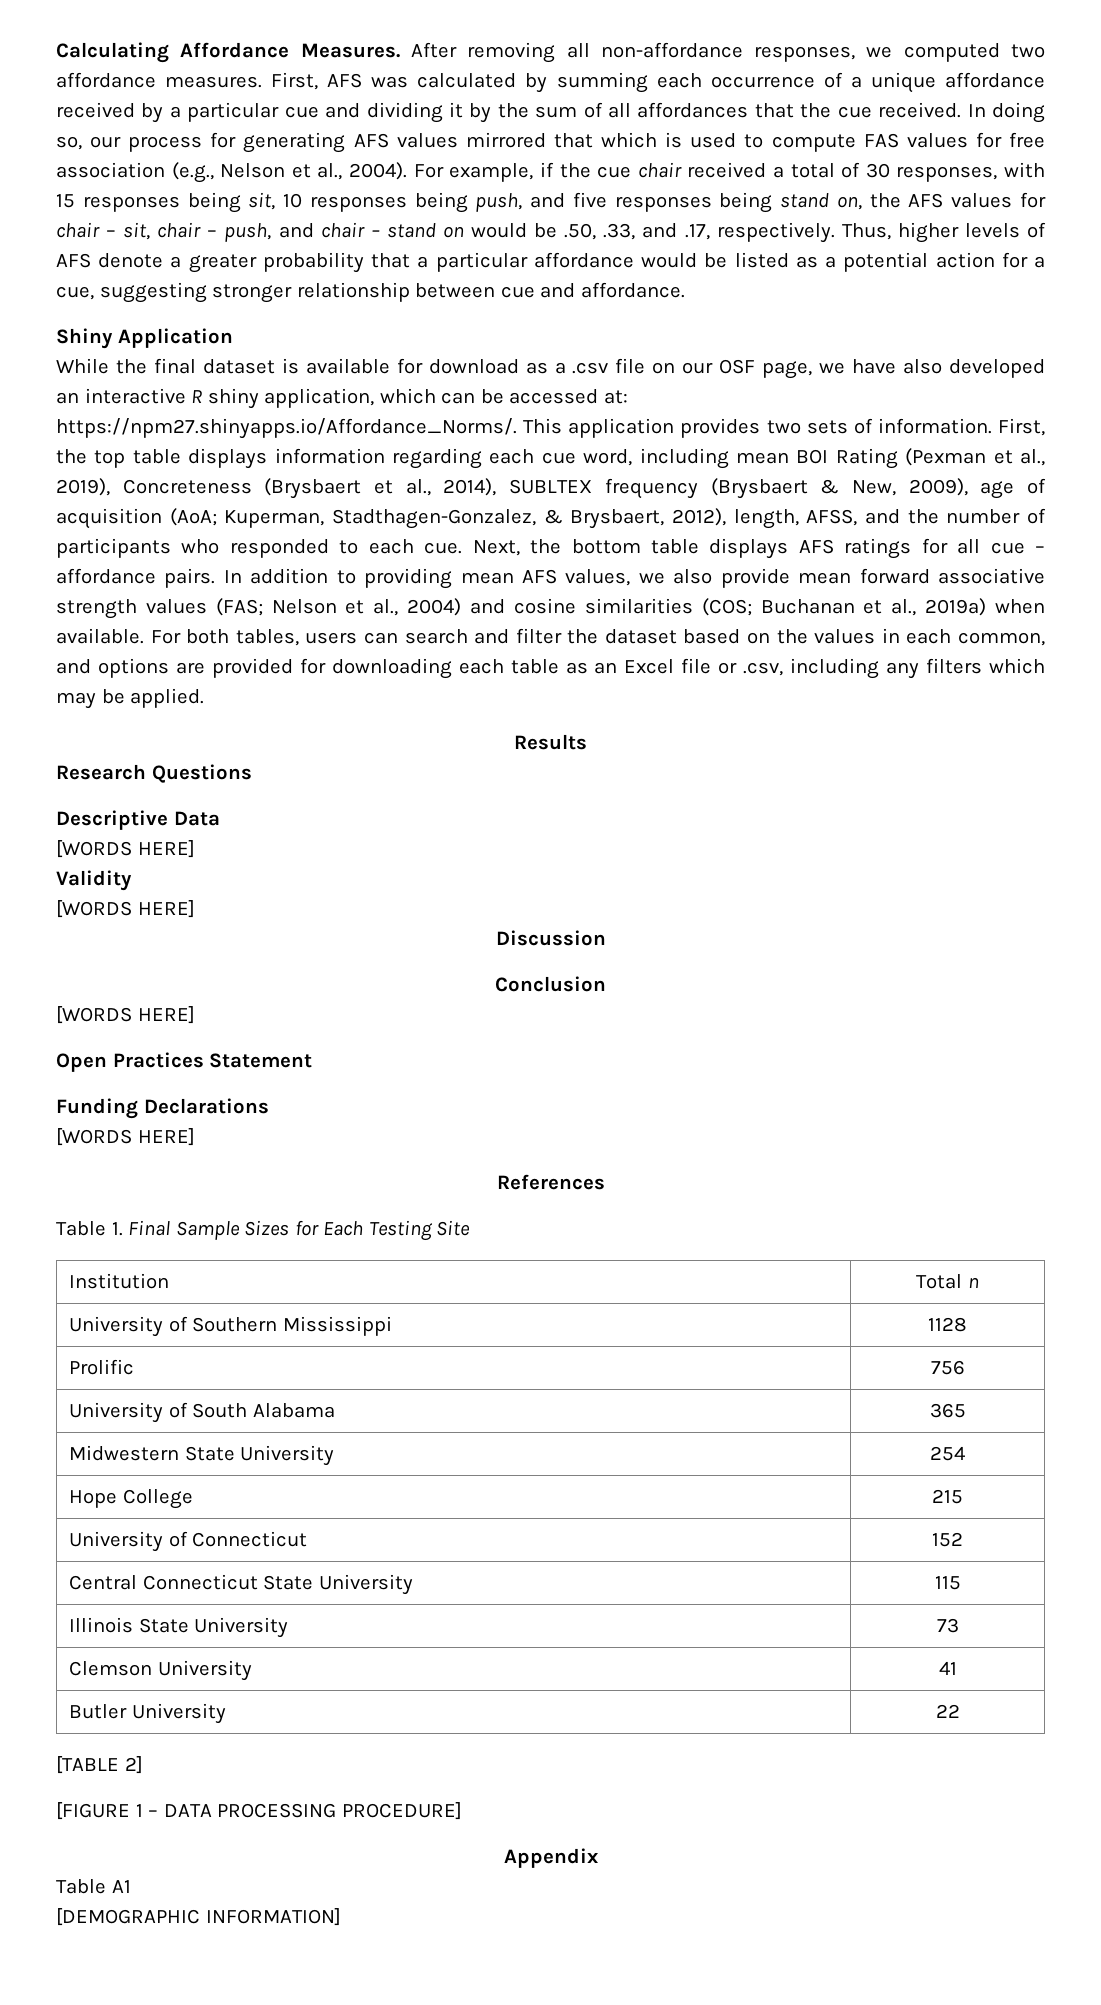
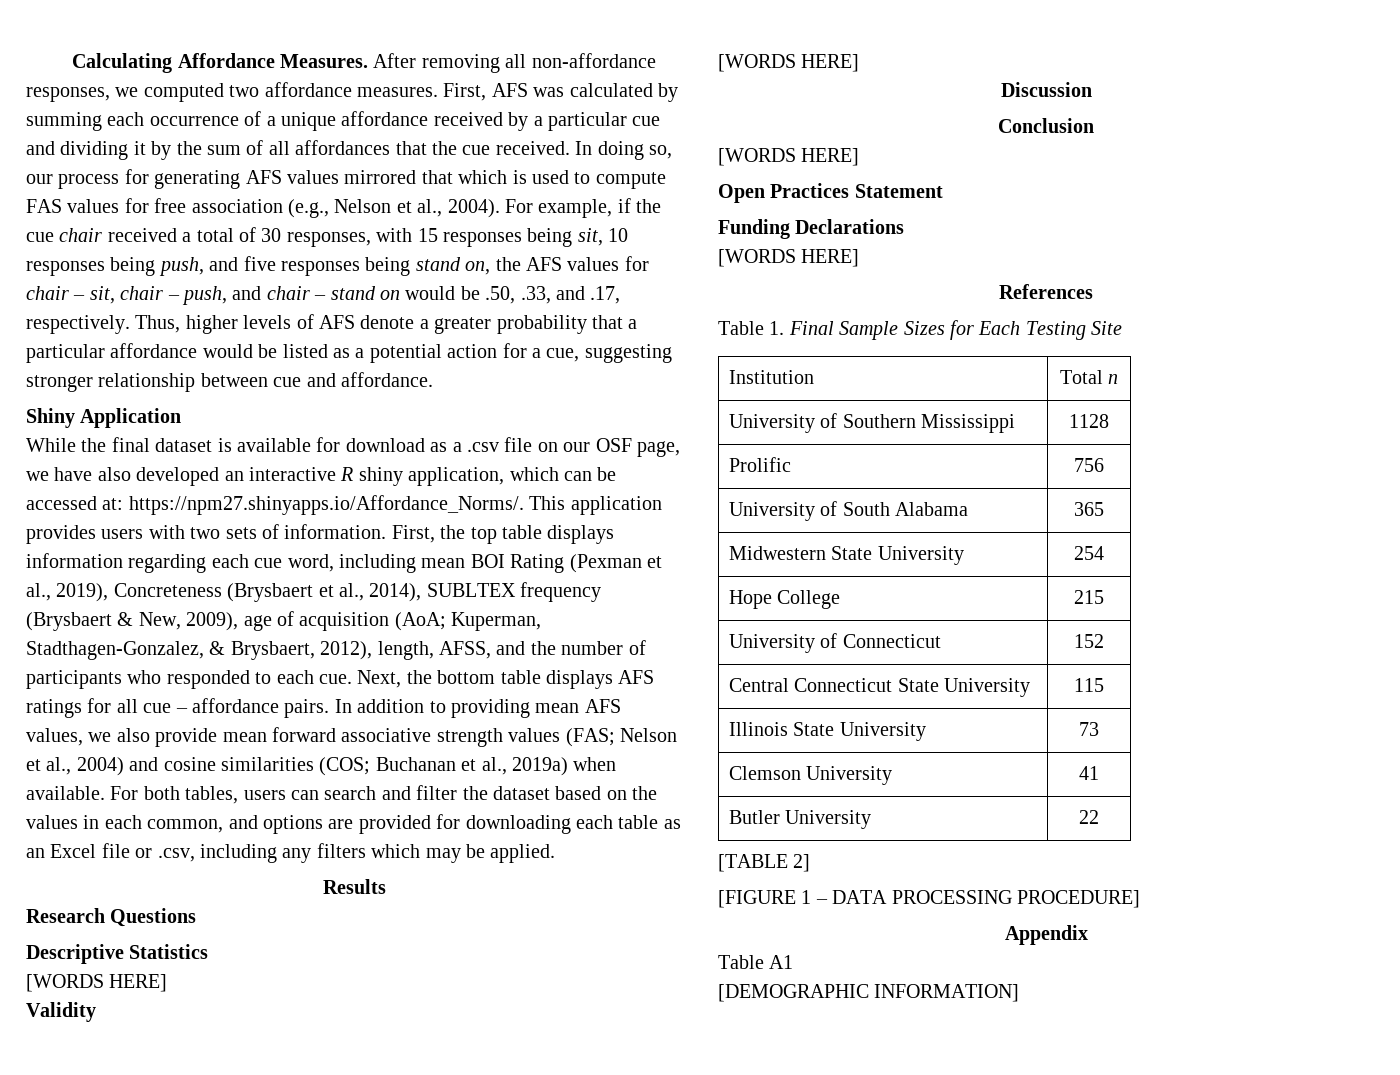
- While the final dataset is available for download as a .csv file on our OSF page, we have also developed an interactive R shiny application, which can be accessed at: https://npm27.shinyapps.io/Affordance_Norms/. This application provides two sets of information.
+ While the final dataset is available for download as a .csv file on our OSF page, we have also developed an interactive R shiny application, which can be accessed at: https://npm27.shinyapps.io/Affordance_Norms/. This application provides users with two sets of information.
- Descriptive Data
+ Descriptive Statistics

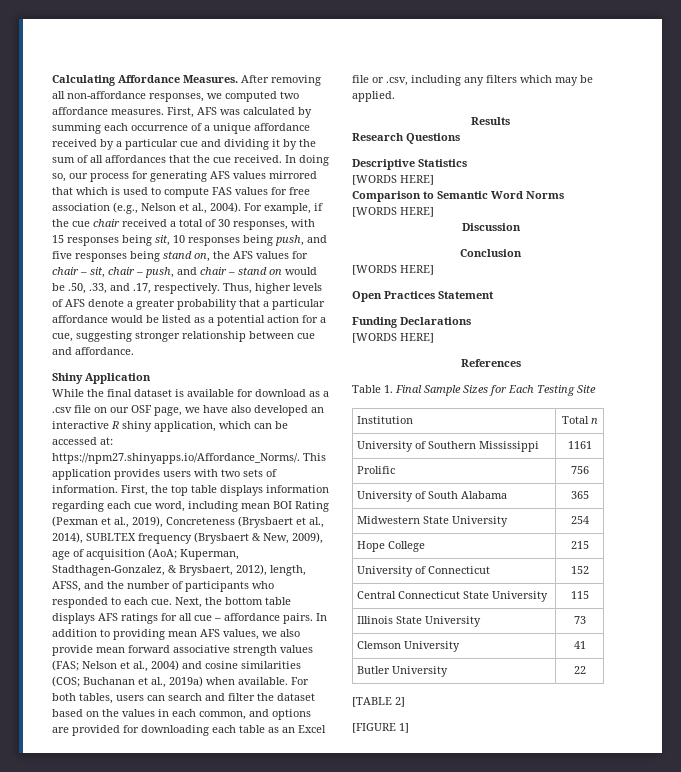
- Validity
+ Comparison to Semantic Word Norms
- University of Southern Mississippi | 1128
+ University of Southern Mississippi | 1161
- [FIGURE 1 – DATA PROCESSING PROCEDURE]
- Appendix
- Table A1
- [DEMOGRAPHIC INFORMATION]
+ [FIGURE 1]

